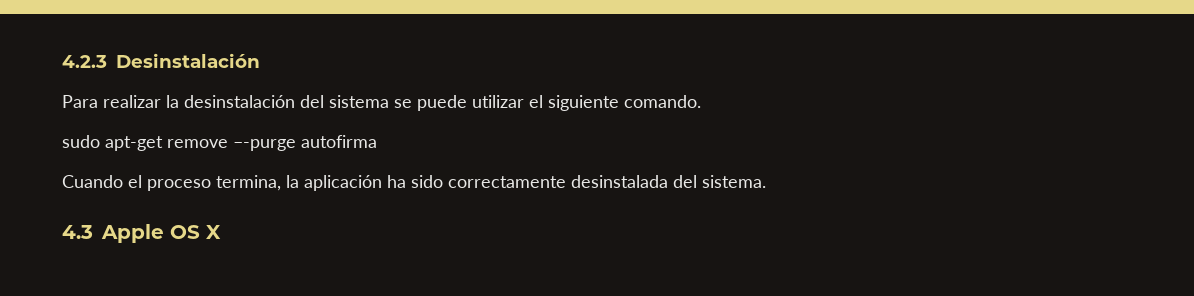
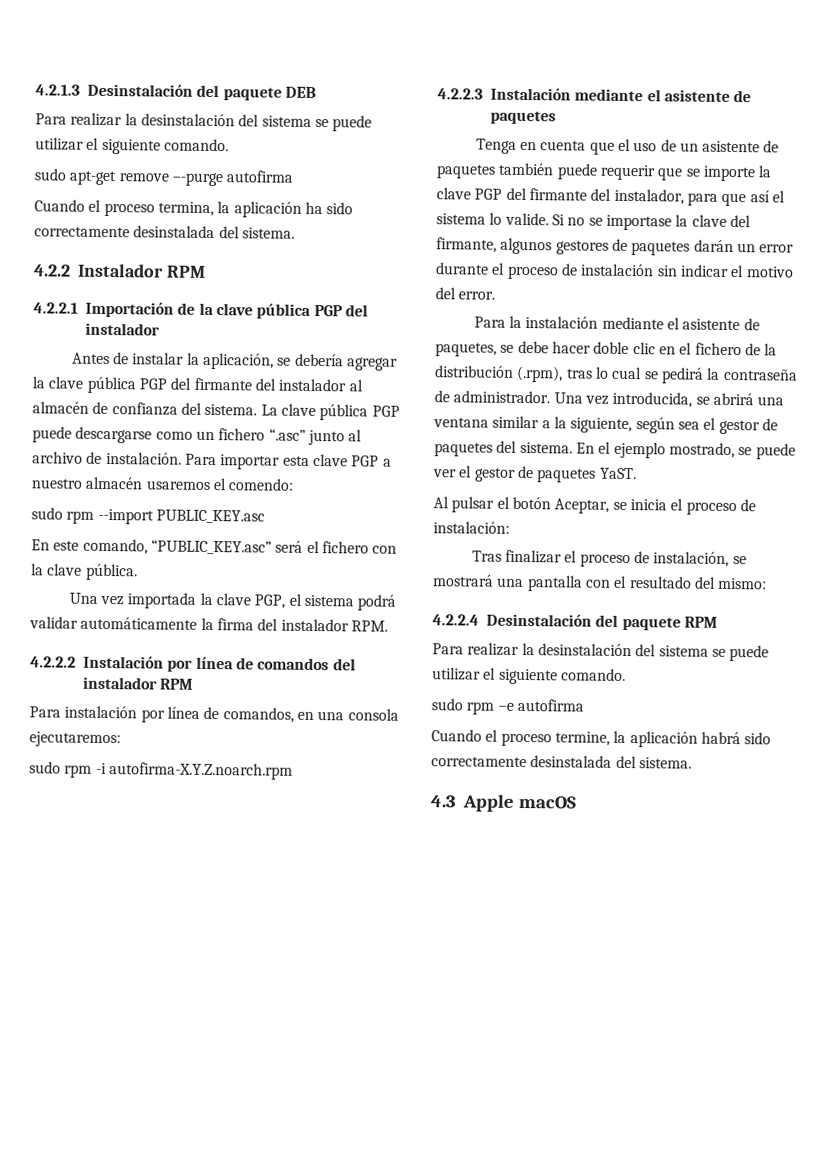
- 4.2.3 Desinstalación
+ 4.2.1.3 Desinstalación del paquete DEB
- 4.3 Apple OS X
+ 4.2.2 Instalador RPM
+ 4.2.2.1 Importación de la clave pública PGP del instalador
+ Antes de instalar la aplicación, se debería agregar la clave pública PGP del firmante del instalador al almacén de confianza del sistema. La clave pública PGP puede descargarse como un fichero “.asc” junto al archivo de instalación. Para importar esta clave PGP a nuestro almacén usaremos el comendo:
+ sudo rpm --import PUBLIC_KEY.asc
+ En este comando, “PUBLIC_KEY.asc” será el fichero con la clave pública.
+ Una vez importada la clave PGP, el sistema podrá validar automáticamente la firma del instalador RPM.
+ 4.2.2.2 Instalación por línea de comandos del instalador RPM
+ Para instalación por línea de comandos, en una consola ejecutaremos:
+ sudo rpm -i autofirma-X.Y.Z.noarch.rpm
+ 4.2.2.3 Instalación mediante el asistente de paquetes
+ Tenga en cuenta que el uso de un asistente de paquetes también puede requerir que se importe la clave PGP del firmante del instalador, para que así el sistema lo valide. Si no se importase la clave del firmante, algunos gestores de paquetes darán un error durante el proceso de instalación sin indicar el motivo del error.
+ Para la instalación mediante el asistente de paquetes, se debe hacer doble clic en el fichero de la distribución (.rpm), tras lo cual se pedirá la contraseña de administrador. Una vez introducida, se abrirá una ventana similar a la siguiente, según sea el gestor de paquetes del sistema. En el ejemplo mostrado, se puede ver el gestor de paquetes YaST.
+ Al pulsar el botón Aceptar, se inicia el proceso de instalación:
+ Tras finalizar el proceso de instalación, se mostrará una pantalla con el resultado del mismo:
+ 4.2.2.4 Desinstalación del paquete RPM
+ Para realizar la desinstalación del sistema se puede utilizar el siguiente comando.
+ sudo rpm –e autofirma
+ Cuando el proceso termine, la aplicación habrá sido correctamente desinstalada del sistema.
+ 4.3 Apple macOS

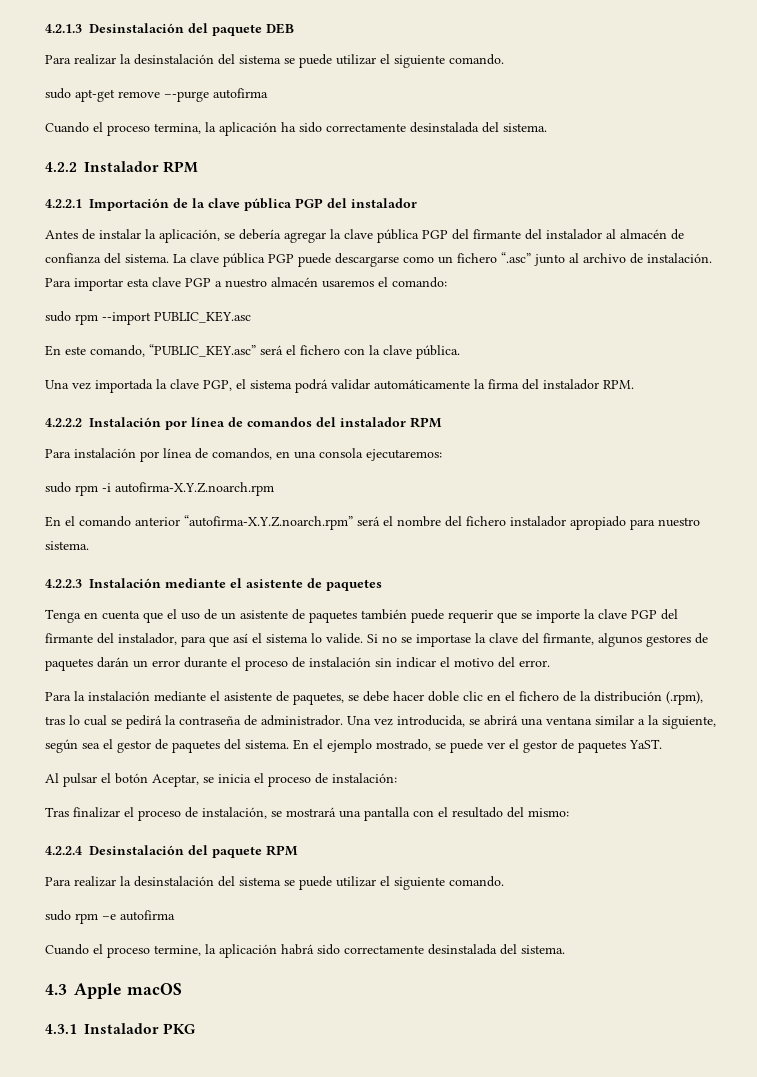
- Para importar esta clave PGP a nuestro almacén usaremos el comendo:
+ Para importar esta clave PGP a nuestro almacén usaremos el comando:
+ En el comando anterior “autofirma-X.Y.Z.noarch.rpm” será el nombre del fichero instalador apropiado para nuestro sistema.
+ 4.3.1 Instalador PKG

